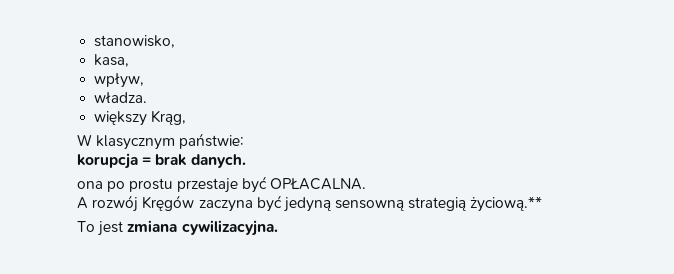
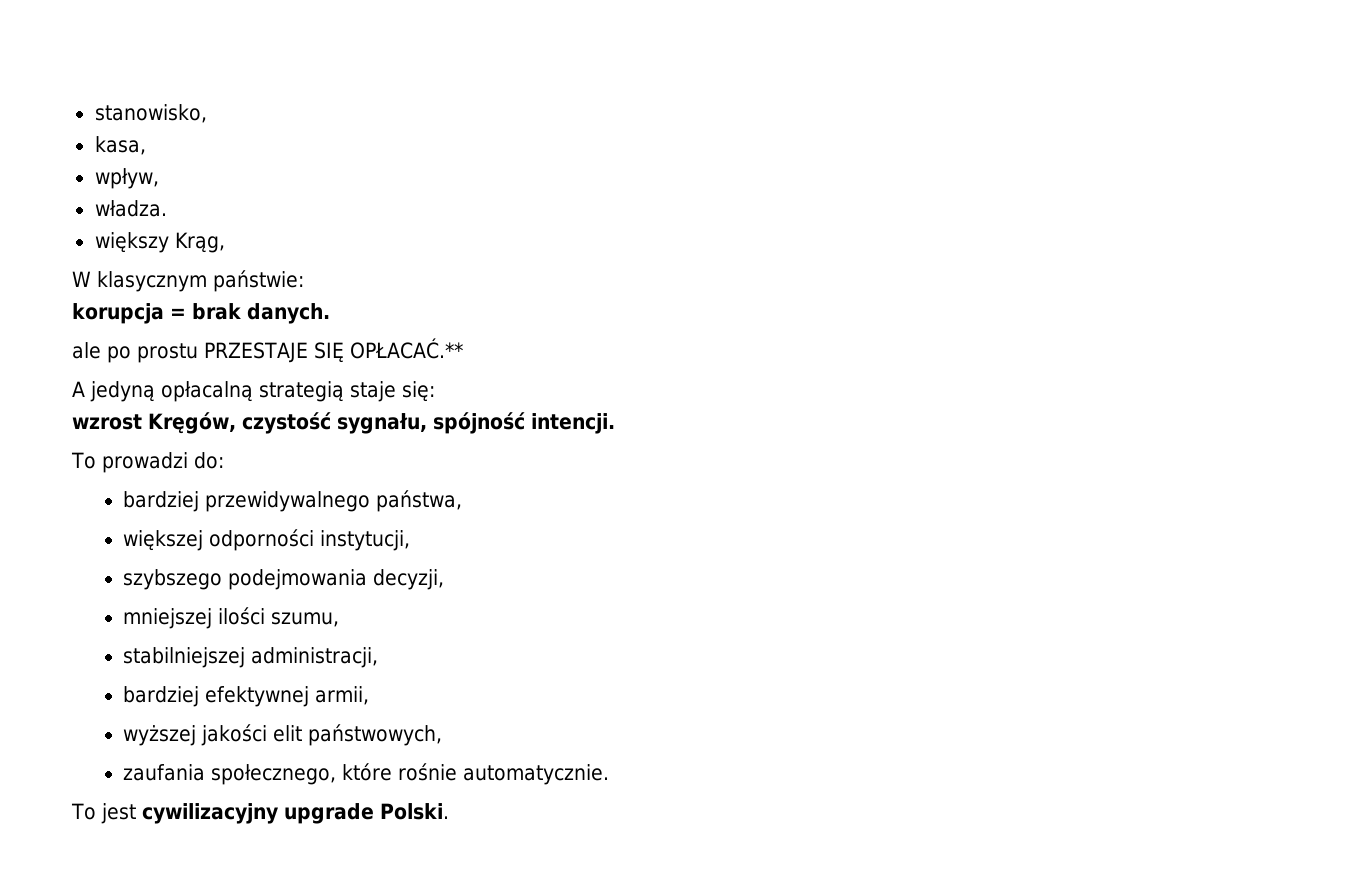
- ona po prostu przestaje być OPŁACALNA.
- A rozwój Kręgów zaczyna być jedyną sensowną strategią życiową.**
+ ale po prostu PRZESTAJE SIĘ OPŁACAĆ.**
+ A jedyną opłacalną strategią staje się:
+ wzrost Kręgów, czystość sygnału, spójność intencji.
+ To prowadzi do:
+ bardziej przewidywalnego państwa,
+ większej odporności instytucji,
+ szybszego podejmowania decyzji,
+ mniejszej ilości szumu,
+ stabilniejszej administracji,
+ bardziej efektywnej armii,
+ wyższej jakości elit państwowych,
+ zaufania społecznego, które rośnie automatycznie.
- To jest zmiana cywilizacyjna.
+ To jest cywilizacyjny upgrade Polski.

